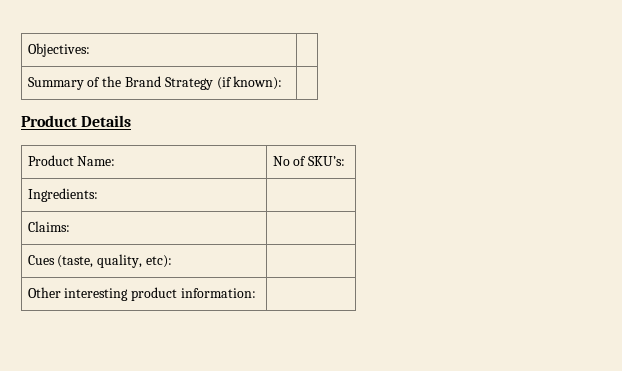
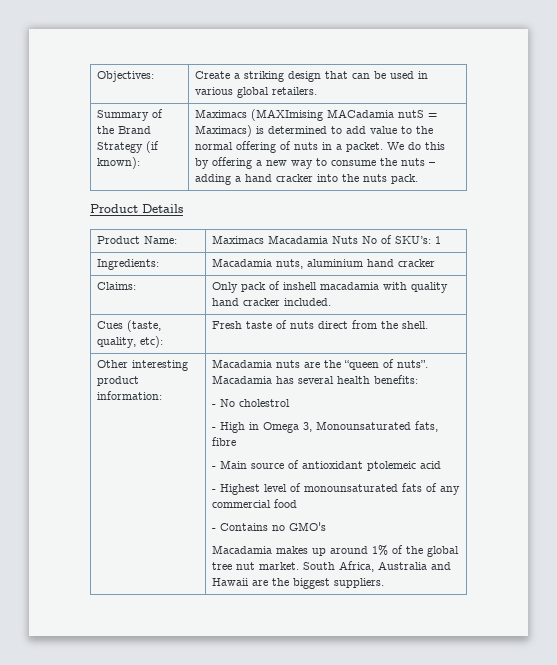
- Objectives: |
+ Objectives: | Create a striking design that can be used in various global retailers.
+ Maximacs (MAXImising MACadamia nutS = Maximacs) is determined to add value to the normal offering of nuts in a packet. We do this by offering a new way to consume the nuts – adding a hand cracker into the nuts pack.
- Product Name: | No of SKU’s:
+ Product Name: | Maximacs Macadamia Nuts No of SKU’s: 1
- Ingredients: |
- Claims: |
- Cues (taste, quality, etc): |
- Other interesting product information: |
+ Ingredients: | Macadamia nuts, aluminium hand cracker
+ Claims: | Only pack of inshell macadamia with quality hand cracker included.
+ Cues (taste, quality, etc): | Fresh taste of nuts direct from the shell.
+ Other interesting product information: | Macadamia nuts are the “queen of nuts”. Macadamia has several health benefits:
+ - No cholestrol
+ - High in Omega 3, Monounsaturated fats, fibre
+ - Main source of antioxidant ptolemeic acid
+ - Highest level of monounsaturated fats of any commercial food
+ - Contains no GMO's
+ Macadamia makes up around 1% of the global tree nut market. South Africa, Australia and Hawaii are the biggest suppliers.

